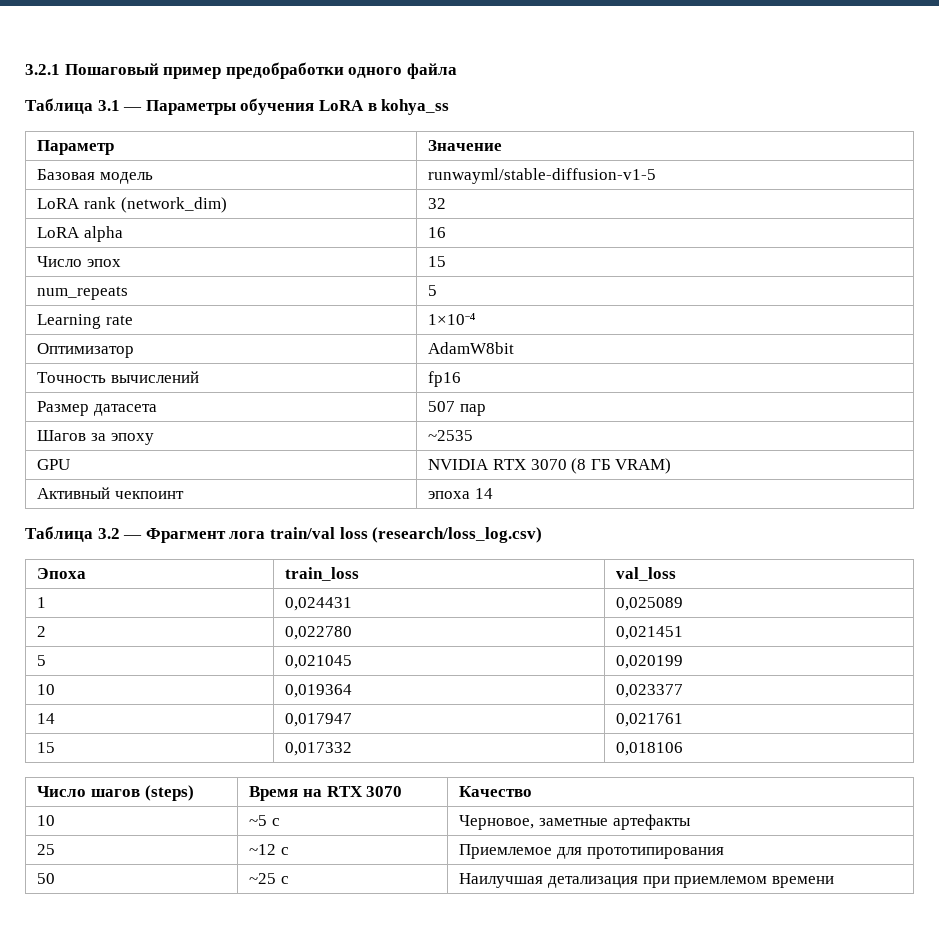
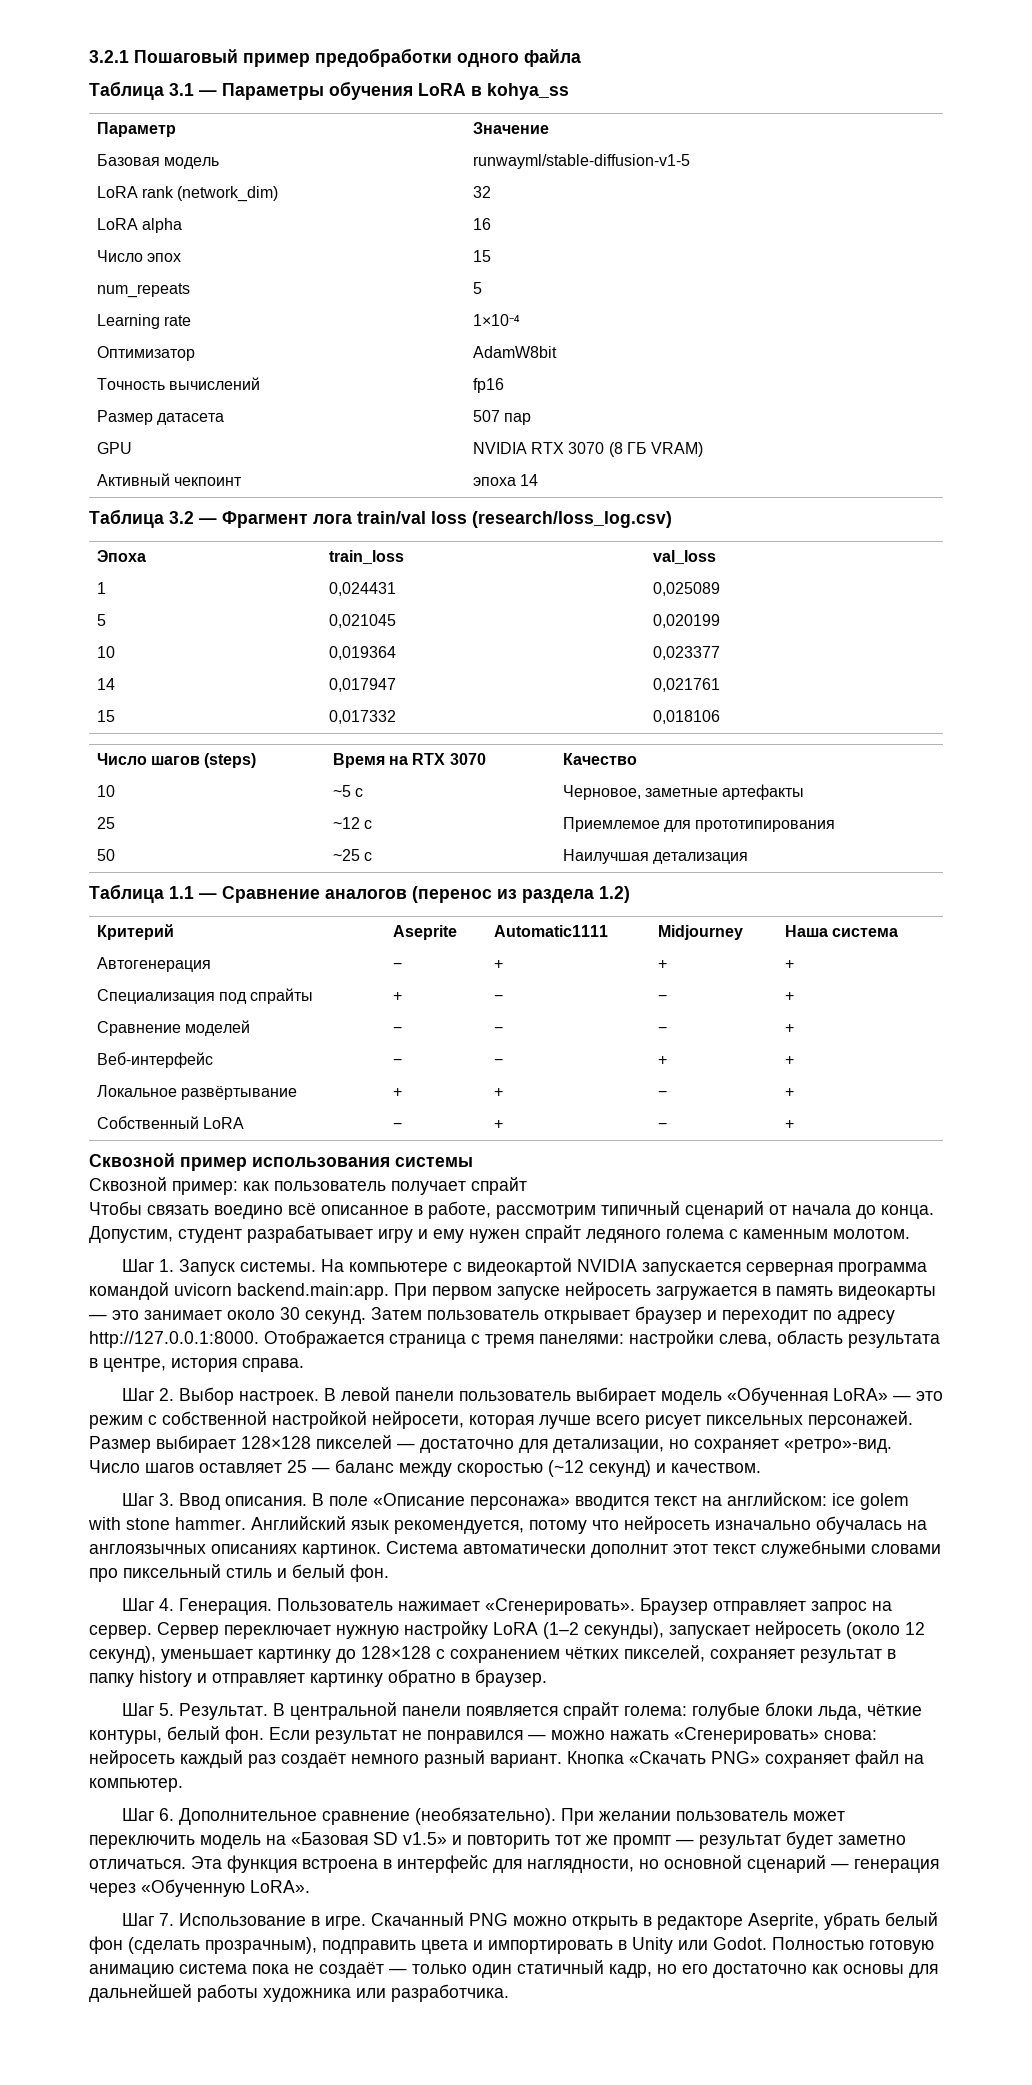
- Шагов за эпоху | ~2535
- 2 | 0,022780 | 0,021451
- 50 | ~25 с | Наилучшая детализация при приемлемом времени
+ 50 | ~25 с | Наилучшая детализация
+ Таблица 1.1 — Сравнение аналогов (перенос из раздела 1.2)
+ Критерий | Aseprite | Automatic1111 | Midjourney | Наша система
+ Автогенерация | − | + | + | +
+ Специализация под спрайты | + | − | − | +
+ Сравнение моделей | − | − | − | +
+ Веб-интерфейс | − | − | + | +
+ Локальное развёртывание | + | + | − | +
+ Собственный LoRA | − | + | − | +
+ Сквозной пример использования системы
+ Сквозной пример: как пользователь получает спрайт
+ Чтобы связать воедино всё описанное в работе, рассмотрим типичный сценарий от начала до конца. Допустим, студент разрабатывает игру и ему нужен спрайт ледяного голема с каменным молотом.
+ Шаг 1. Запуск системы. На компьютере с видеокартой NVIDIA запускается серверная программа командой uvicorn backend.main:app. При первом запуске нейросеть загружается в память видеокарты — это занимает около 30 секунд. Затем пользователь открывает браузер и переходит по адресу http://127.0.0.1:8000. Отображается страница с тремя панелями: настройки слева, область результата в центре, история справа.
+ Шаг 2. Выбор настроек. В левой панели пользователь выбирает модель «Обученная LoRA» — это режим с собственной настройкой нейросети, которая лучше всего рисует пиксельных персонажей. Размер выбирает 128×128 пикселей — достаточно для детализации, но сохраняет «ретро»-вид. Число шагов оставляет 25 — баланс между скоростью (~12 секунд) и качеством.
+ Шаг 3. Ввод описания. В поле «Описание персонажа» вводится текст на английском: ice golem with stone hammer. Английский язык рекомендуется, потому что нейросеть изначально обучалась на англоязычных описаниях картинок. Система автоматически дополнит этот текст служебными словами про пиксельный стиль и белый фон.
+ Шаг 4. Генерация. Пользователь нажимает «Сгенерировать». Браузер отправляет запрос на сервер. Сервер переключает нужную настройку LoRA (1–2 секунды), запускает нейросеть (около 12 секунд), уменьшает картинку до 128×128 с сохранением чётких пикселей, сохраняет результат в папку history и отправляет картинку обратно в браузер.
+ Шаг 5. Результат. В центральной панели появляется спрайт голема: голубые блоки льда, чёткие контуры, белый фон. Если результат не понравился — можно нажать «Сгенерировать» снова: нейросеть каждый раз создаёт немного разный вариант. Кнопка «Скачать PNG» сохраняет файл на компьютер.
+ Шаг 6. Дополнительное сравнение (необязательно). При желании пользователь может переключить модель на «Базовая SD v1.5» и повторить тот же промпт — результат будет заметно отличаться. Эта функция встроена в интерфейс для наглядности, но основной сценарий — генерация через «Обученную LoRA».
+ Шаг 7. Использование в игре. Скачанный PNG можно открыть в редакторе Aseprite, убрать белый фон (сделать прозрачным), подправить цвета и импортировать в Unity или Godot. Полностью готовую анимацию система пока не создаёт — только один статичный кадр, но его достаточно как основы для дальнейшей работы художника или разработчика.

